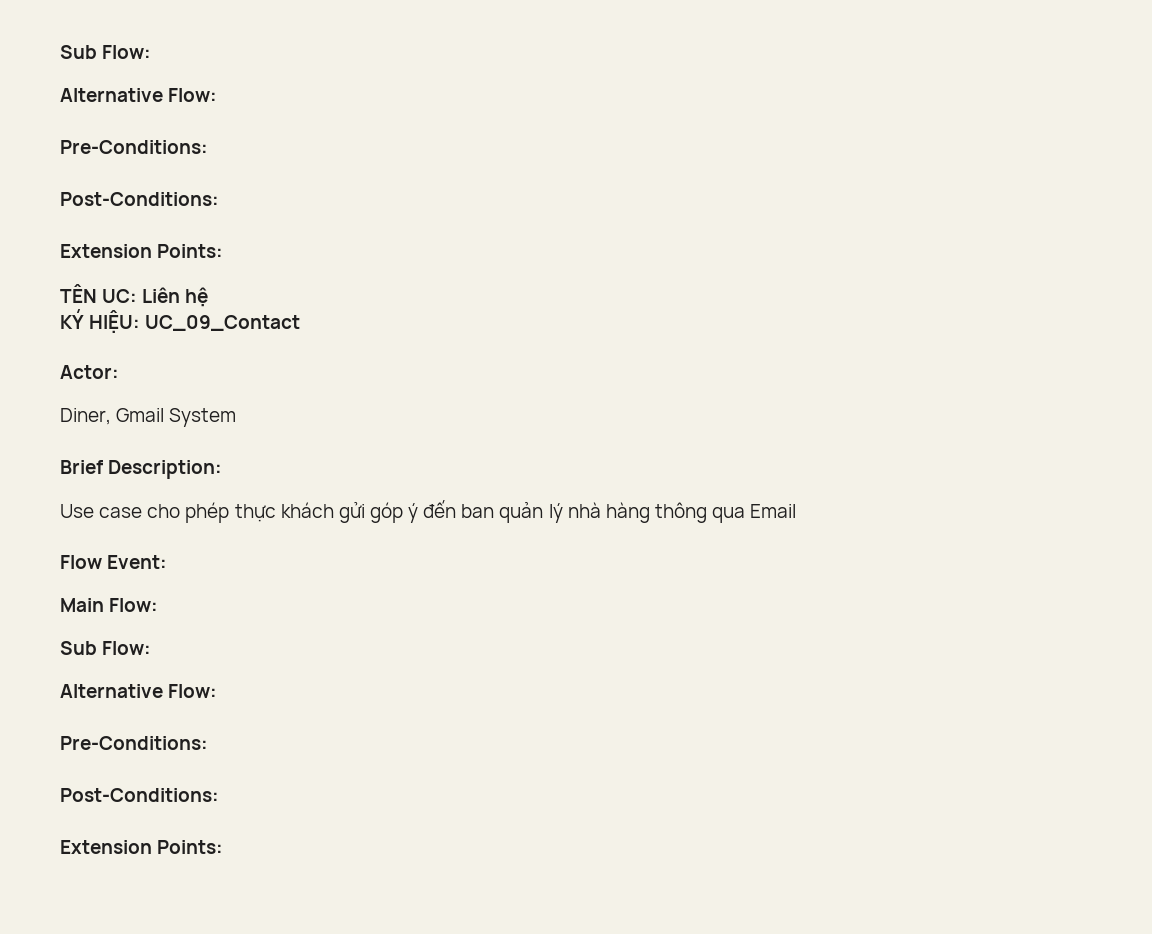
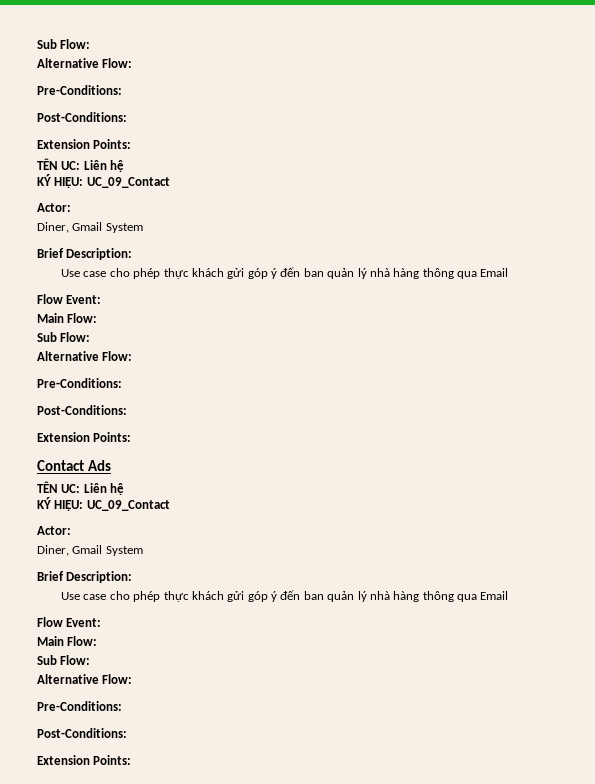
+ Contact Ads
+ TÊN UC: Liên hệ
+ KÝ HIỆU: UC_09_Contact
+ Actor:
+ Diner, Gmail System
+ Brief Description:
+ Use case cho phép thực khách gửi góp ý đến ban quản lý nhà hàng thông qua Email
+ Flow Event:
+ Main Flow:
+ Sub Flow:
+ Alternative Flow:
+ Pre-Conditions:
+ Post-Conditions:
+ Extension Points:

